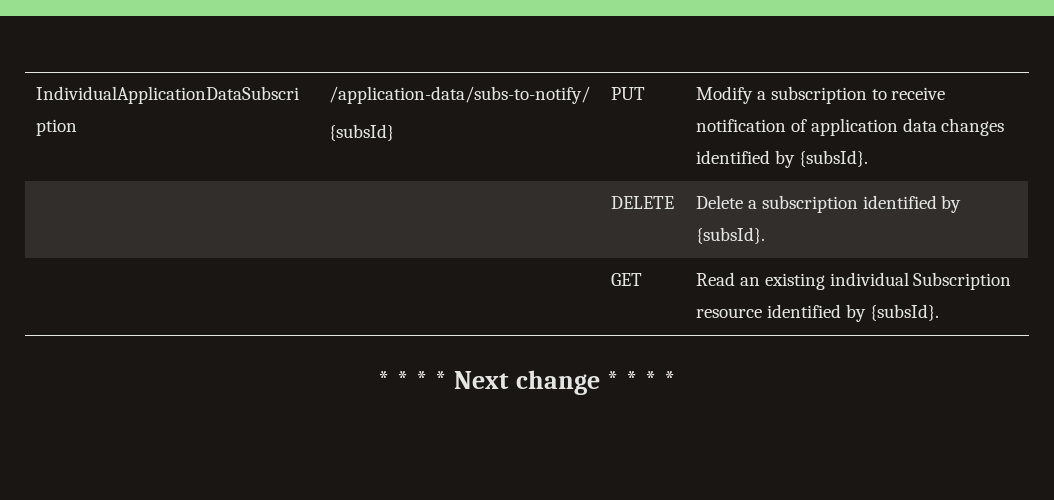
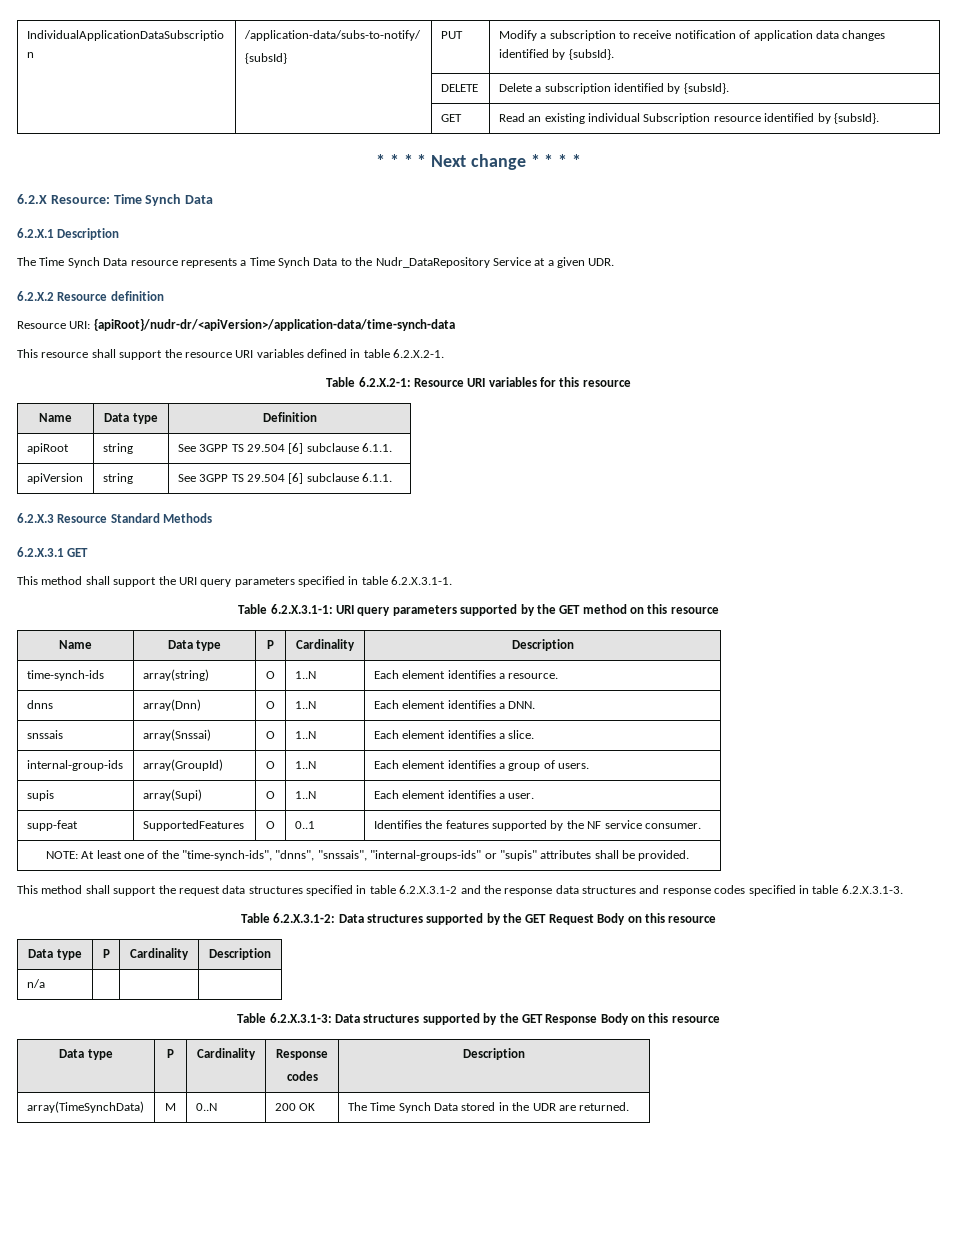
+ 6.2.X Resource: Time Synch Data
+ 6.2.X.1 Description
+ The Time Synch Data resource represents a Time Synch Data to the Nudr_DataRepository Service at a given UDR.
+ 6.2.X.2 Resource definition
+ Resource URI: {apiRoot}/nudr-dr/<apiVersion>/application-data/time-synch-data
+ This resource shall support the resource URI variables defined in table 6.2.X.2-1.
+ Table 6.2.X.2-1: Resource URI variables for this resource
+ Name | Data type | Definition
+ apiRoot | string | See 3GPP TS 29.504 [6] subclause 6.1.1.
+ apiVersion | string | See 3GPP TS 29.504 [6] subclause 6.1.1.
+ 6.2.X.3 Resource Standard Methods
+ 6.2.X.3.1 GET
+ This method shall support the URI query parameters specified in table 6.2.X.3.1-1.
+ Table 6.2.X.3.1-1: URI query parameters supported by the GET method on this resource
+ Name | Data type | P | Cardinality | Description
+ time-synch-ids | array(string) | O | 1..N | Each element identifies a resource.
+ dnns | array(Dnn) | O | 1..N | Each element identifies a DNN.
+ snssais | array(Snssai) | O | 1..N | Each element identifies a slice.
+ internal-group-ids | array(GroupId) | O | 1..N | Each element identifies a group of users.
+ supis | array(Supi) | O | 1..N | Each element identifies a user.
+ supp-feat | SupportedFeatures | O | 0..1 | Identifies the features supported by the NF service consumer.
+ NOTE: At least one of the "time-synch-ids", "dnns", "snssais", "internal-groups-ids" or "supis" attributes shall be provided.
+ This method shall support the request data structures specified in table 6.2.X.3.1-2 and the response data structures and response codes specified in table 6.2.X.3.1-3.
+ Table 6.2.X.3.1-2: Data structures supported by the GET Request Body on this resource
+ Data type | P | Cardinality | Description
+ n/a | | |
+ Table 6.2.X.3.1-3: Data structures supported by the GET Response Body on this resource
+ Data type | P | Cardinality | Response
+ codes | Description
+ array(TimeSynchData) | M | 0..N | 200 OK | The Time Synch Data stored in the UDR are returned.

